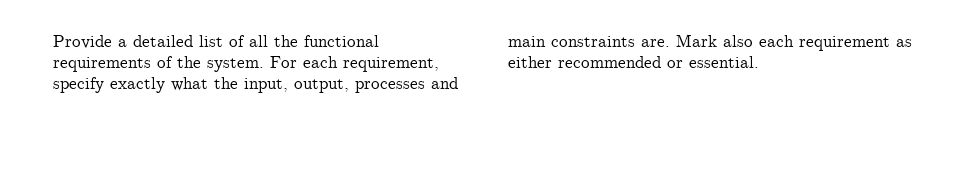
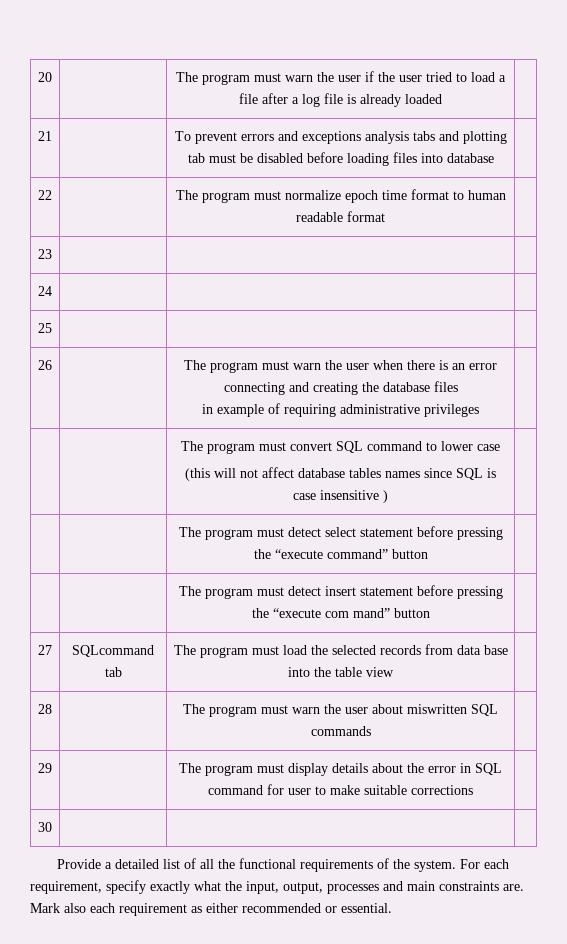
+ 20 | | The program must warn the user if the user tried to load a file after a log file is already loaded |
+ 21 | | To prevent errors and exceptions analysis tabs and plotting tab must be disabled before loading files into database |
+ 22 | | The program must normalize epoch time format to human readable format |
+ 23 | | |
+ 24 | | |
+ 25 | | |
+ 26 | | The program must warn the user when there is an error connecting and creating the database files
+ in example of requiring administrative privileges |
+ | | The program must convert SQL command to lower case
+ (this will not affect database tables names since SQL is case insensitive ) |
+ | | The program must detect select statement before pressing the “execute command” button |
+ | | The program must detect insert statement before pressing the “execute com mand” button |
+ 27 | SQLcommand tab | The program must load the selected records from data base into the table view |
+ 28 | | The program must warn the user about miswritten SQL commands |
+ 29 | | The program must display details about the error in SQL command for user to make suitable corrections |
+ 30 | | |

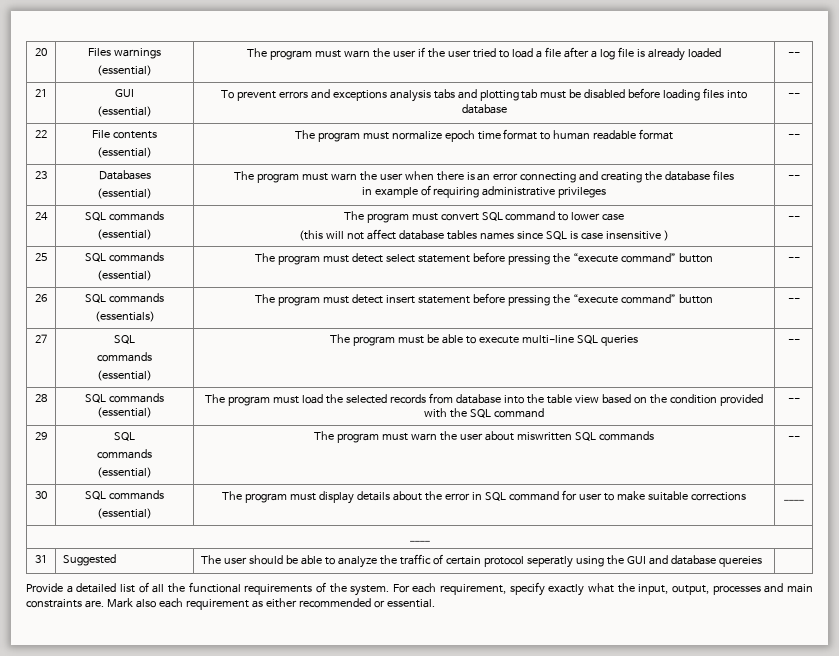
- 20 | | The program must warn the user if the user tried to load a file after a log file is already loaded |
+ 20 | Files warnings
+ (essential) | The program must warn the user if the user tried to load a file after a log file is already loaded | --
- 21 | | To prevent errors and exceptions analysis tabs and plotting tab must be disabled before loading files into database |
+ 21 | GUI
+ (essential) | To prevent errors and exceptions analysis tabs and plotting tab must be disabled before loading files into database | --
- 22 | | The program must normalize epoch time format to human readable format |
+ 22 | File contents
+ (essential) | The program must normalize epoch time format to human readable format | --
- 23 | | |
- 24 | | |
- 25 | | |
- 26 | | The program must warn the user when there is an error connecting and creating the database files
- in example of requiring administrative privileges |
- | | The program must convert SQL command to lower case
- (this will not affect database tables names since SQL is case insensitive ) |
- | | The program must detect select statement before pressing the “execute command” button |
- | | The program must detect insert statement before pressing the “execute com mand” button |
+ 23 | Databases
+ (essential) | The program must warn the user when there is an error connecting and creating the database files
+ in example of requiring administrative privileges | --
+ 24 | SQL commands
+ (essential) | The program must convert SQL command to lower case
+ (this will not affect database tables names since SQL is case insensitive ) | --
+ 25 | SQL commands
+ (essential) | The program must detect select statement before pressing the “execute command” button | --
+ 26 | SQL commands
+ (essentials) | The program must detect insert statement before pressing the “execute command” button | --
- 27 | SQLcommand tab | The program must load the selected records from data base into the table view |
- 28 | | The program must warn the user about miswritten SQL commands |
- 29 | | The program must display details about the error in SQL command for user to make suitable corrections |
- 30 | | |
+ 27 | SQL
+ commands
+ (essential) | The program must be able to execute multi-line SQL queries | --
+ 28 | SQL commands (essential) | The program must load the selected records from database into the table view based on the condition provided with the SQL command | --
+ 29 | SQL
+ commands
+ (essential) | The program must warn the user about miswritten SQL commands | --
+ 30 | SQL commands
+ (essential) | The program must display details about the error in SQL command for user to make suitable corrections | ____
+ ____
+ 31 | Suggested | The user should be able to analyze the traffic of certain protocol seperatly using the GUI and database quereies |

